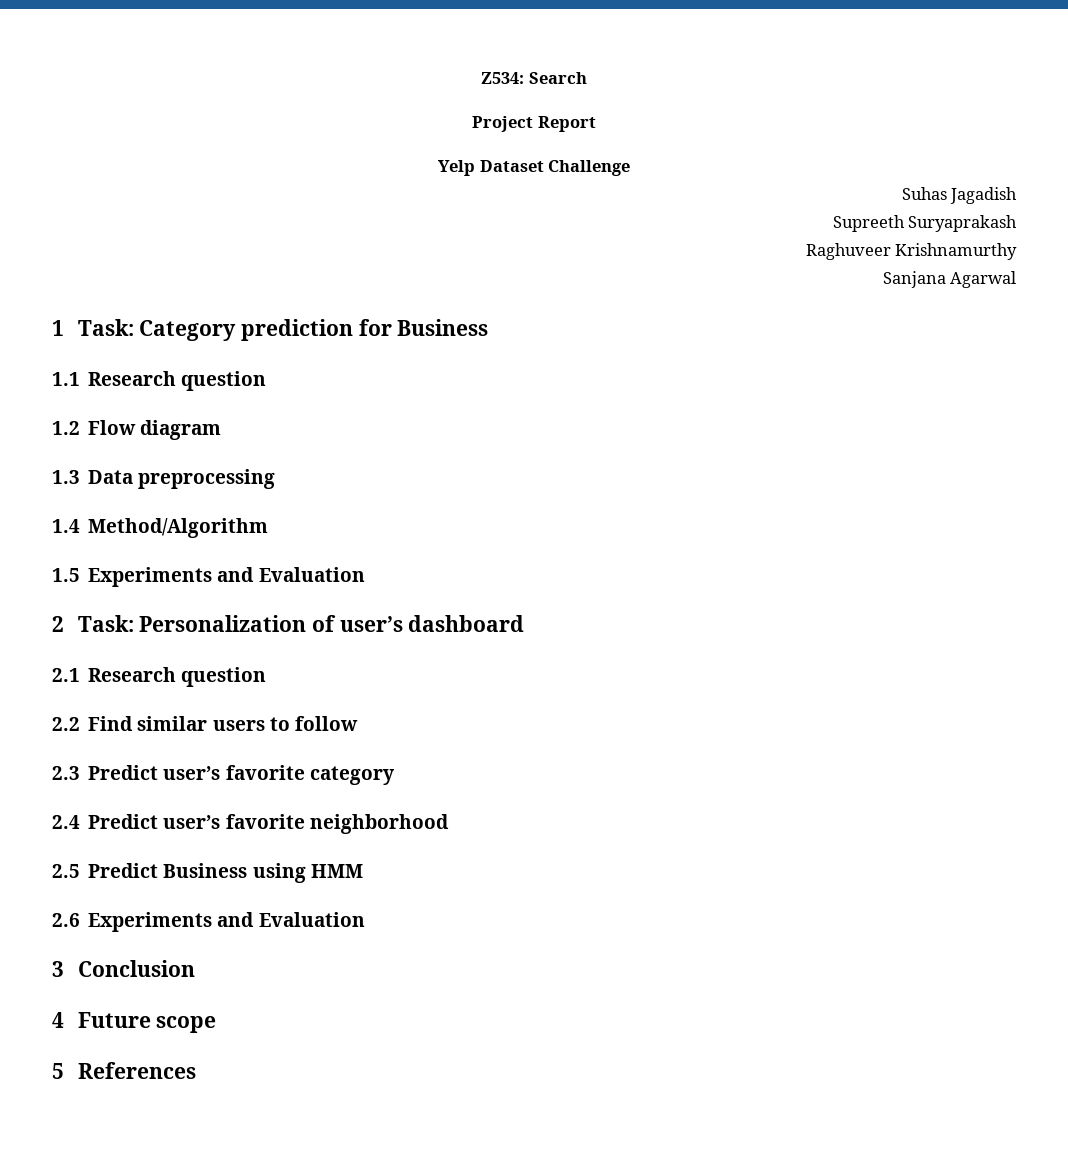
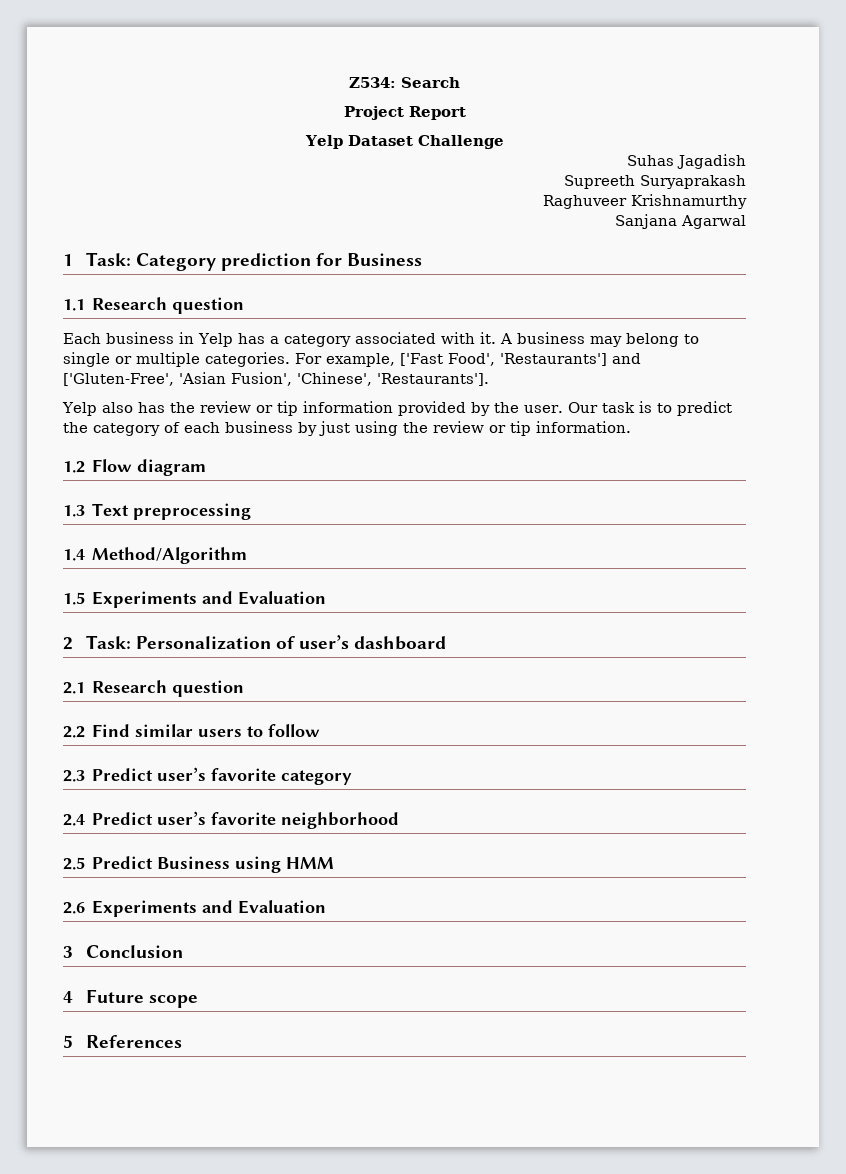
+ Each business in Yelp has a category associated with it. A business may belong to single or multiple categories. For example, ['Fast Food', 'Restaurants'] and ['Gluten-Free', 'Asian Fusion', 'Chinese', 'Restaurants'].
+ Yelp also has the review or tip information provided by the user. Our task is to predict the category of each business by just using the review or tip information.
- 1.3 Data preprocessing
+ 1.3 Text preprocessing

